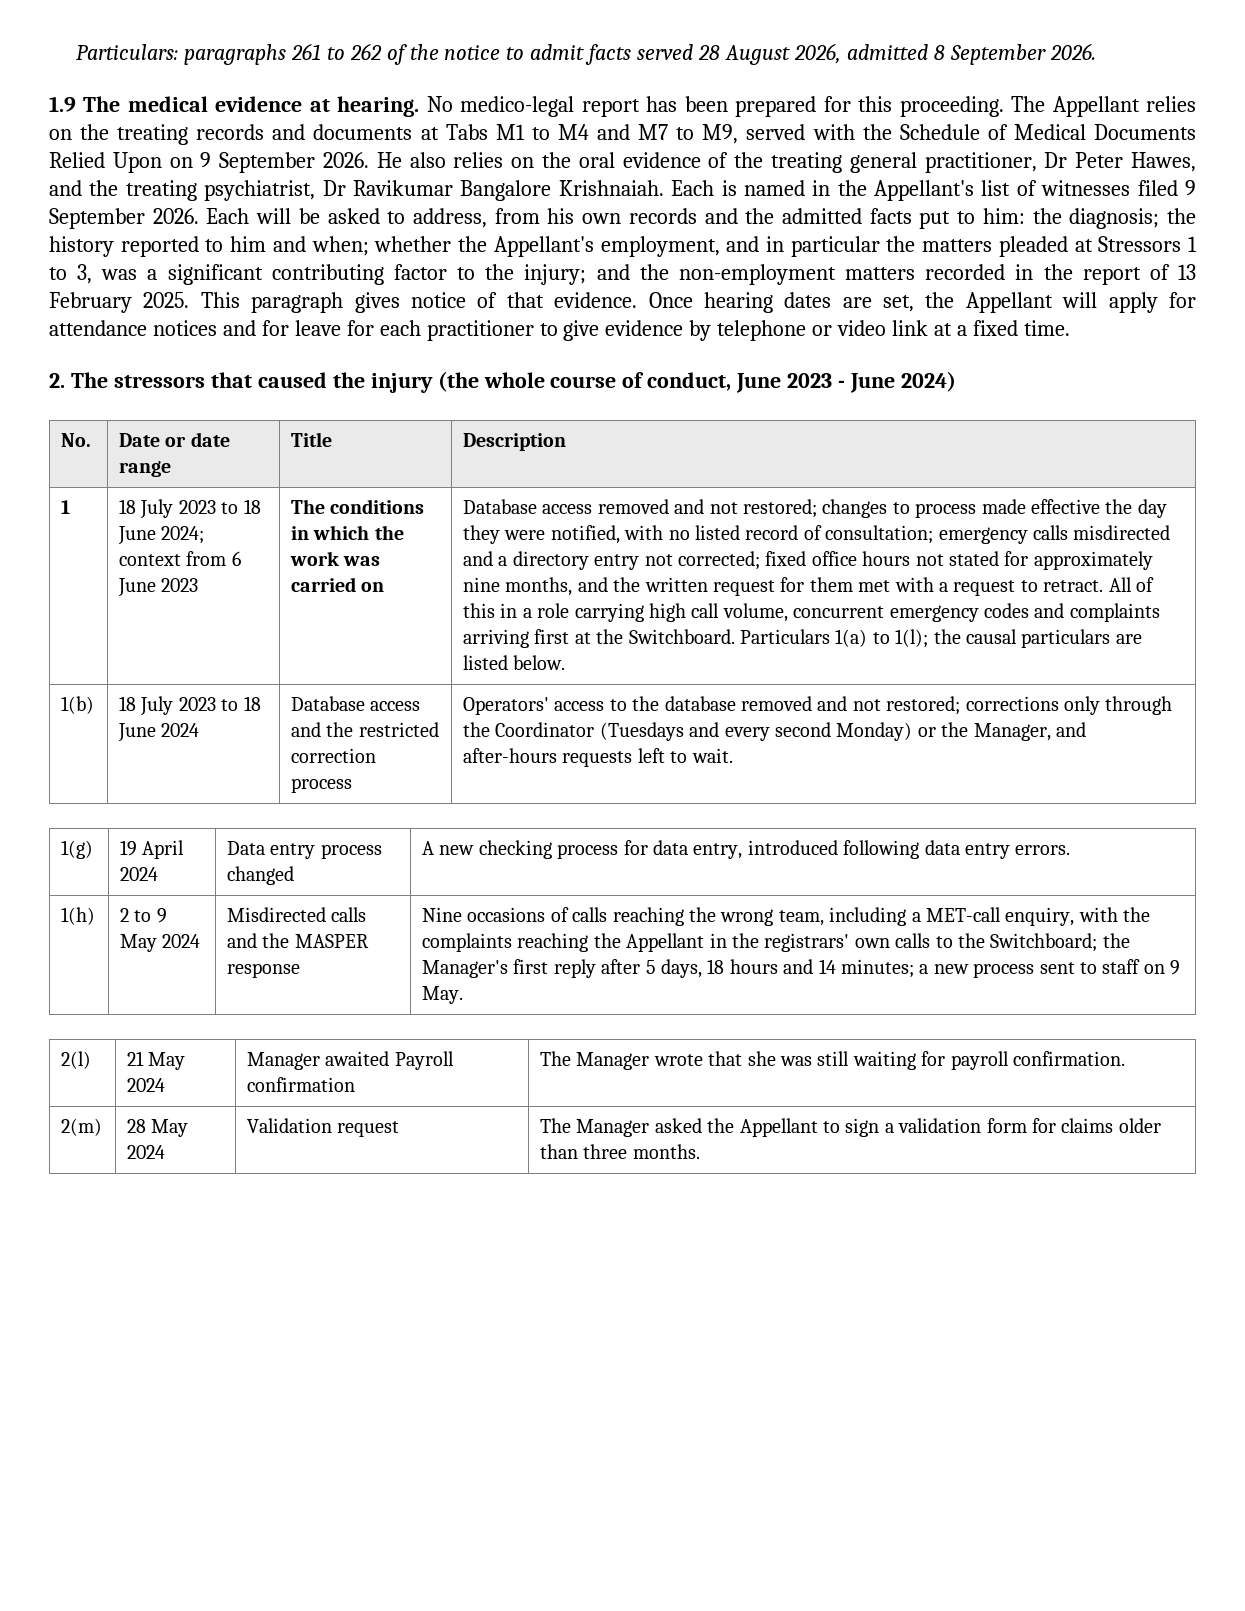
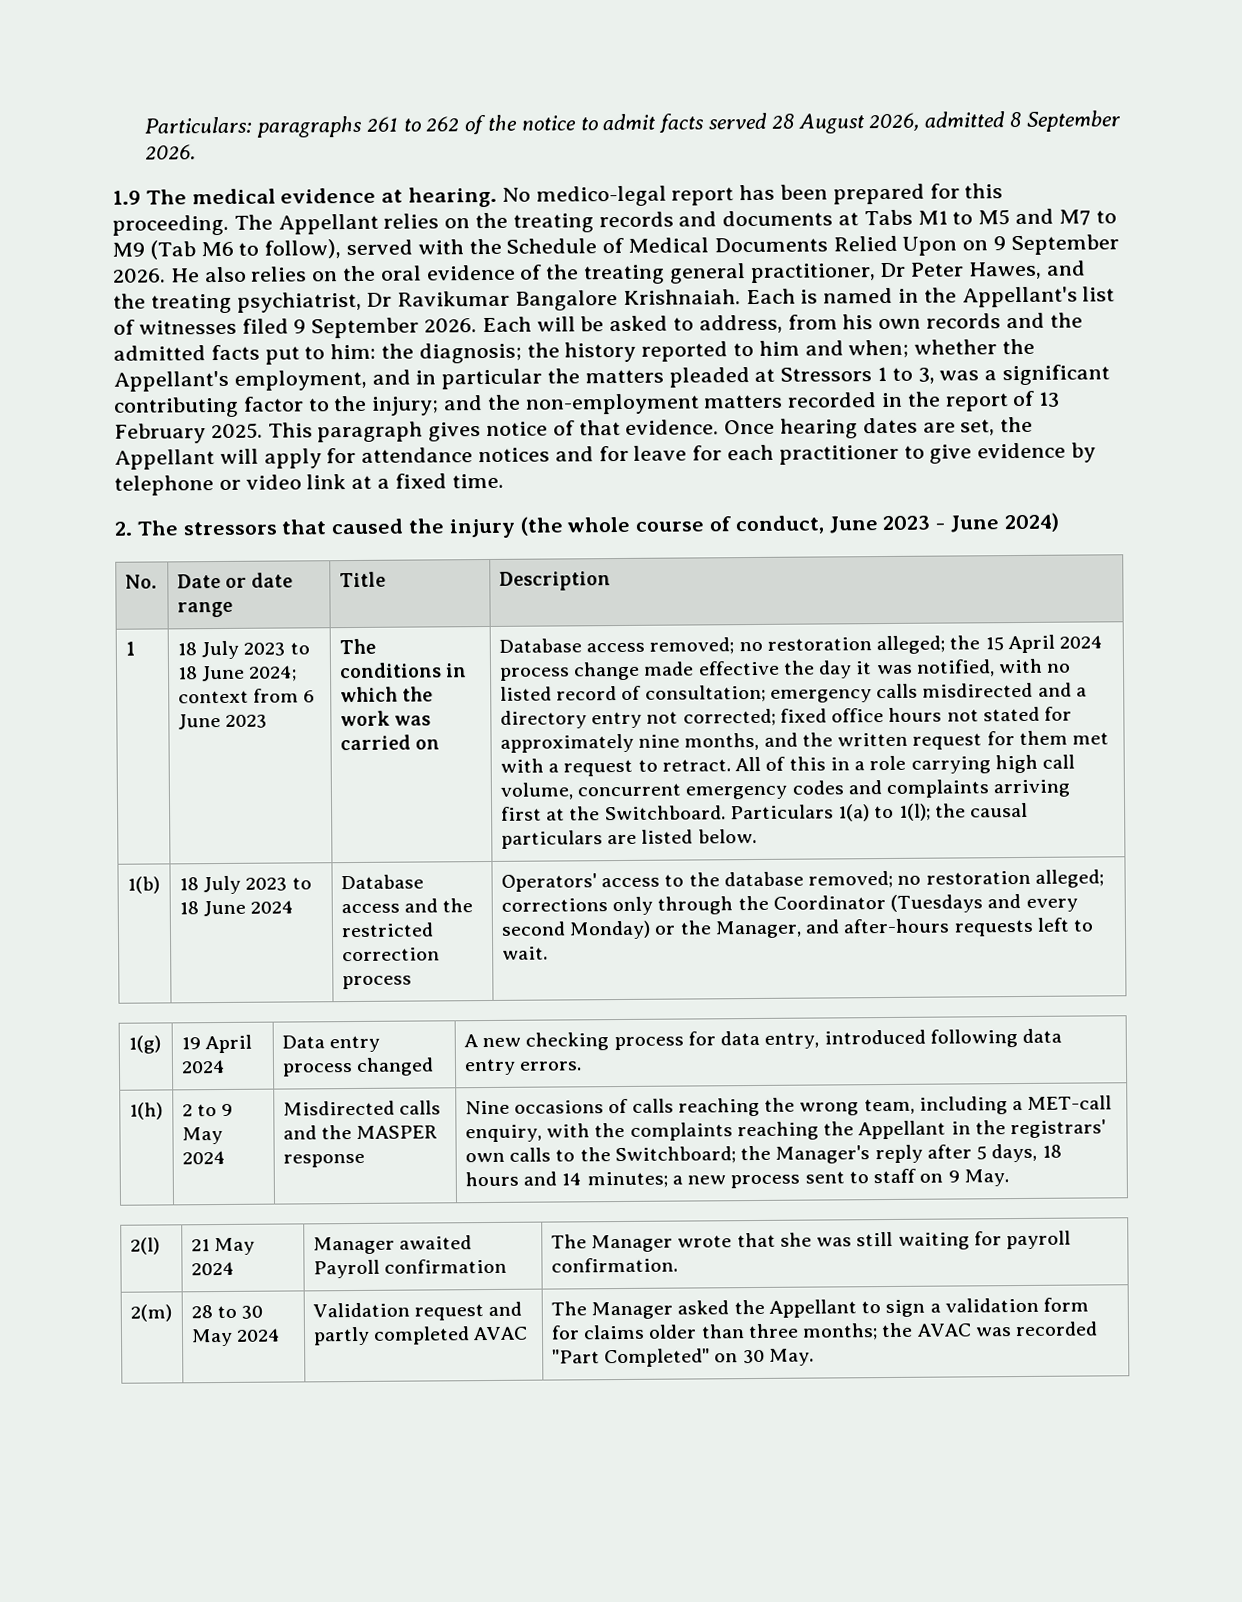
- The Appellant relies on the treating records and documents at Tabs M1 to M4 and M7 to M9, served with the Schedule of Medical Documents Relied Upon on 9 September 2026.
+ The Appellant relies on the treating records and documents at Tabs M1 to M5 and M7 to M9 (Tab M6 to follow), served with the Schedule of Medical Documents Relied Upon on 9 September 2026.
- Database access removed and not restored; changes to process made effective the day they were notified, with no listed record of consultation; emergency calls misdirected and a directory entry not corrected; fixed office hours not stated for approximately nine months, and the written request for them met with a request to retract.
+ Database access removed; no restoration alleged; the 15 April 2024 process change made effective the day it was notified, with no listed record of consultation; emergency calls misdirected and a directory entry not corrected; fixed office hours not stated for approximately nine months, and the written request for them met with a request to retract.
- Operators' access to the database removed and not restored; corrections only through the Coordinator (Tuesdays and every second Monday) or the Manager, and after-hours requests left to wait.
+ Operators' access to the database removed; no restoration alleged; corrections only through the Coordinator (Tuesdays and every second Monday) or the Manager, and after-hours requests left to wait.
- Nine occasions of calls reaching the wrong team, including a MET-call enquiry, with the complaints reaching the Appellant in the registrars' own calls to the Switchboard; the Manager's first reply after 5 days, 18 hours and 14 minutes; a new process sent to staff on 9 May.
+ Nine occasions of calls reaching the wrong team, including a MET-call enquiry, with the complaints reaching the Appellant in the registrars' own calls to the Switchboard; the Manager's reply after 5 days, 18 hours and 14 minutes; a new process sent to staff on 9 May.
- 2(m) | 28 May 2024 | Validation request | The Manager asked the Appellant to sign a validation form for claims older than three months.
+ 2(m) | 28 to 30 May 2024 | Validation request and partly completed AVAC | The Manager asked the Appellant to sign a validation form for claims older than three months; the AVAC was recorded "Part Completed" on 30 May.

